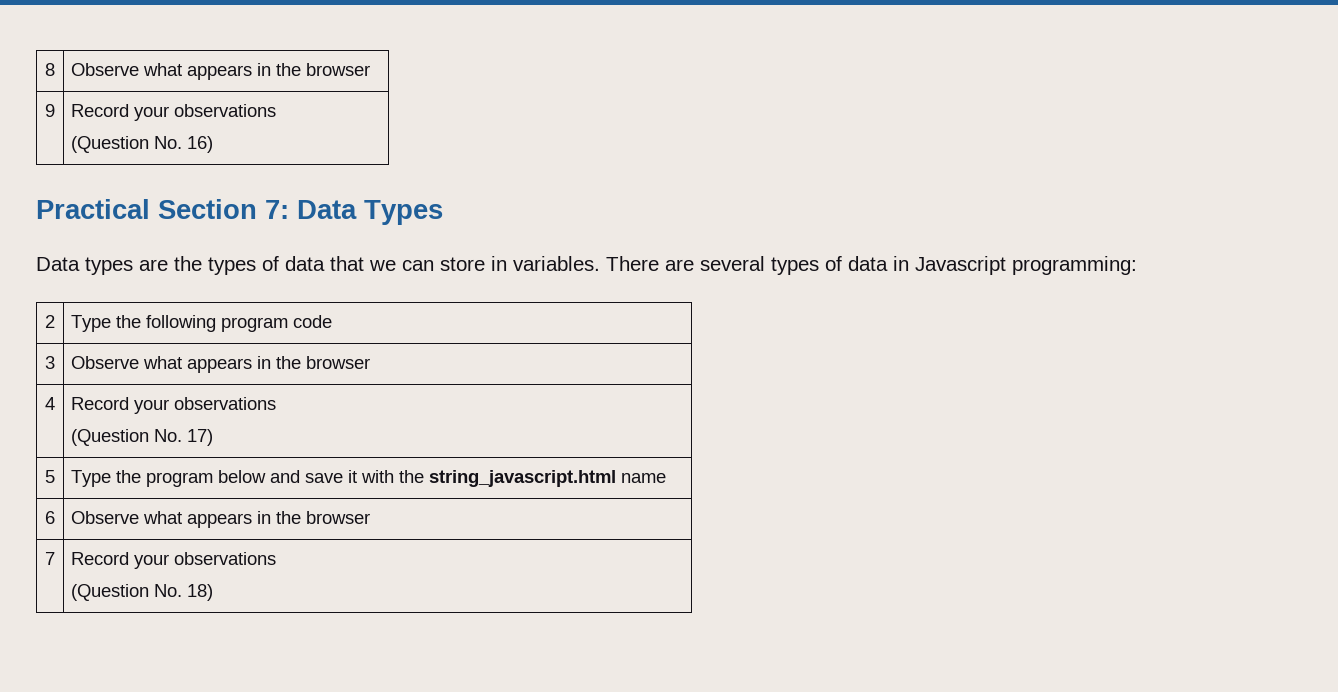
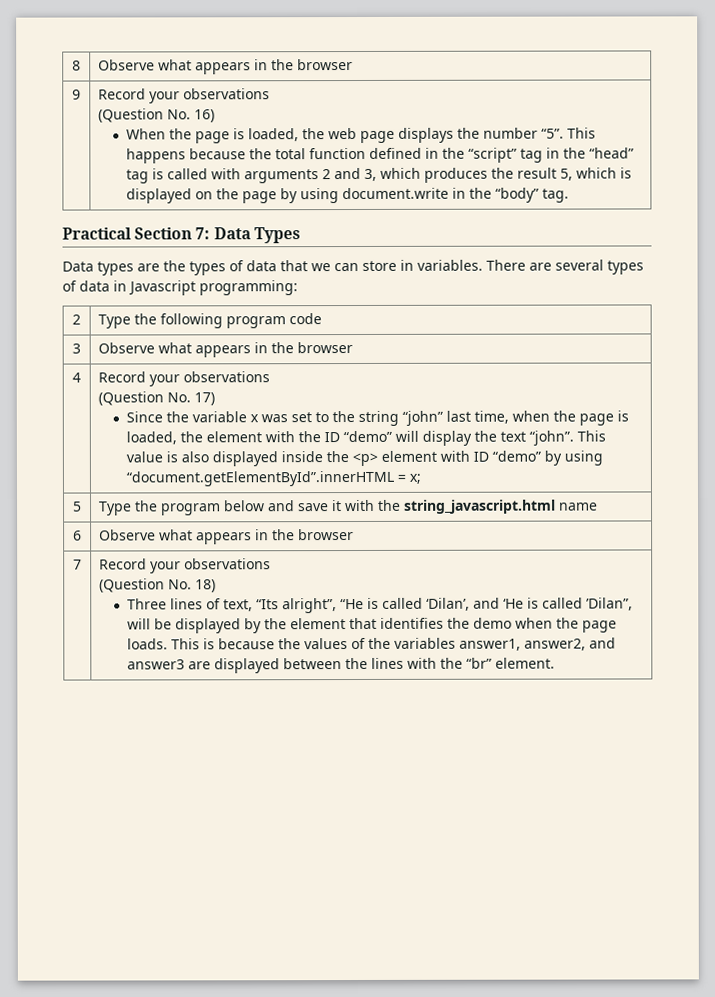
+ When the page is loaded, the web page displays the number “5”. This happens because the total function defined in the “script” tag in the “head” tag is called with arguments 2 and 3, which produces the result 5, which is displayed on the page by using document.write in the “body” tag.
+ Since the variable x was set to the string “john” last time, when the page is loaded, the element with the ID “demo” will display the text “john”. This value is also displayed inside the <p> element with ID “demo” by using “document.getElementById”.innerHTML = x;
+ Three lines of text, “Its alright”, “He is called ‘Dilan’, and ‘He is called ’Dilan”, will be displayed by the element that identifies the demo when the page loads. This is because the values of the variables answer1, answer2, and answer3 are displayed between the lines with the “br” element.

